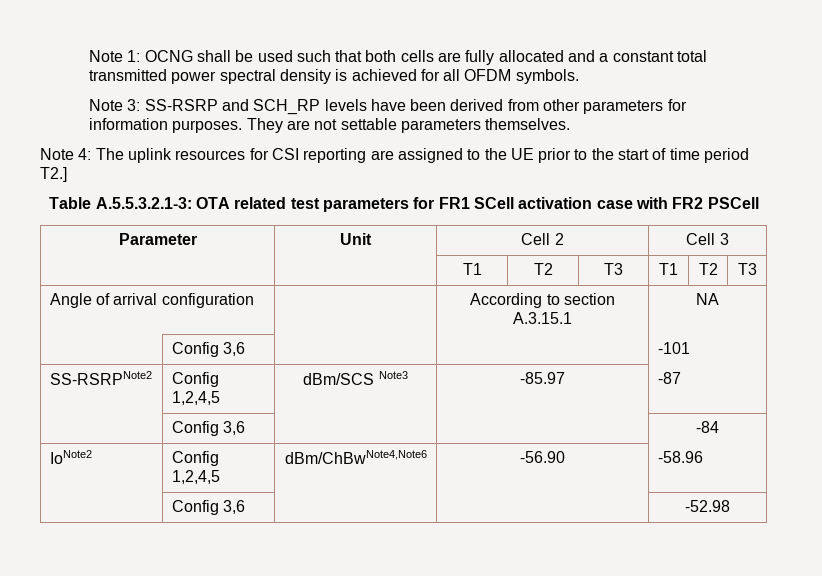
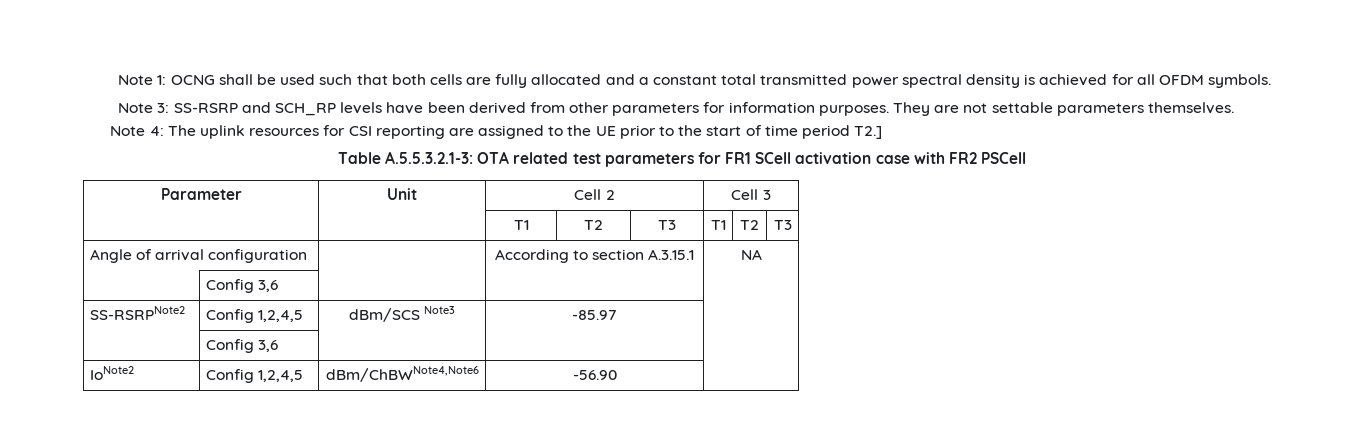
  Angle of arrival configuration | | According to section A.3.15.1 | NA
- | Config 3,6 | | | -101
+ | Config 3,6 | | |
- SS-RSRPNote2 | Config 1,2,4,5 | dBm/SCS Note3 | -85.97 | -87
- | Config 3,6 | | | -84
+ SS-RSRPNote2 | Config 1,2,4,5 | dBm/SCS Note3 | -85.97 |
+ | Config 3,6 | | |
- IoNote2 | Config 1,2,4,5 | dBm/ChBwNote4,Note6 | -56.90 | -58.96
- | Config 3,6 | | | -52.98
+ IoNote2 | Config 1,2,4,5 | dBm/ChBWNote4,Note6 | -56.90 |

